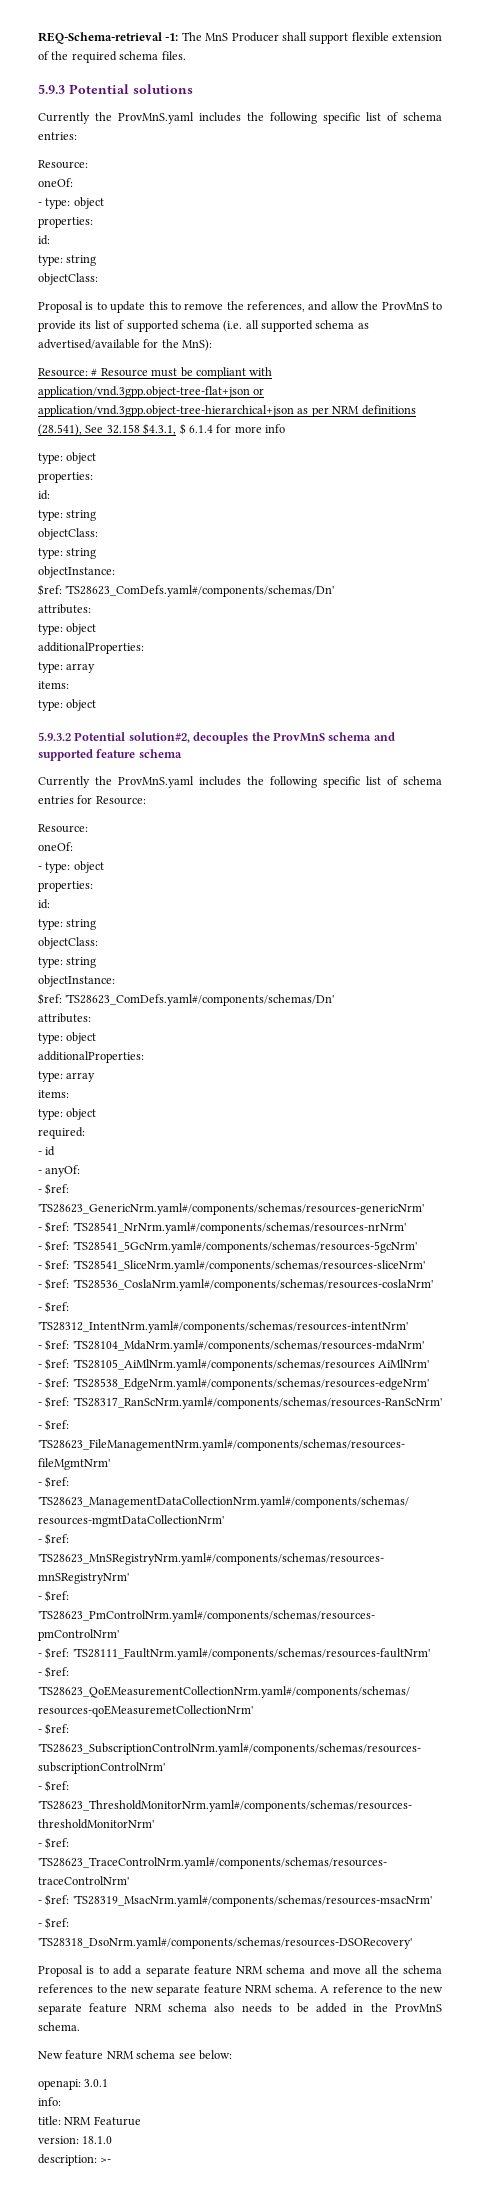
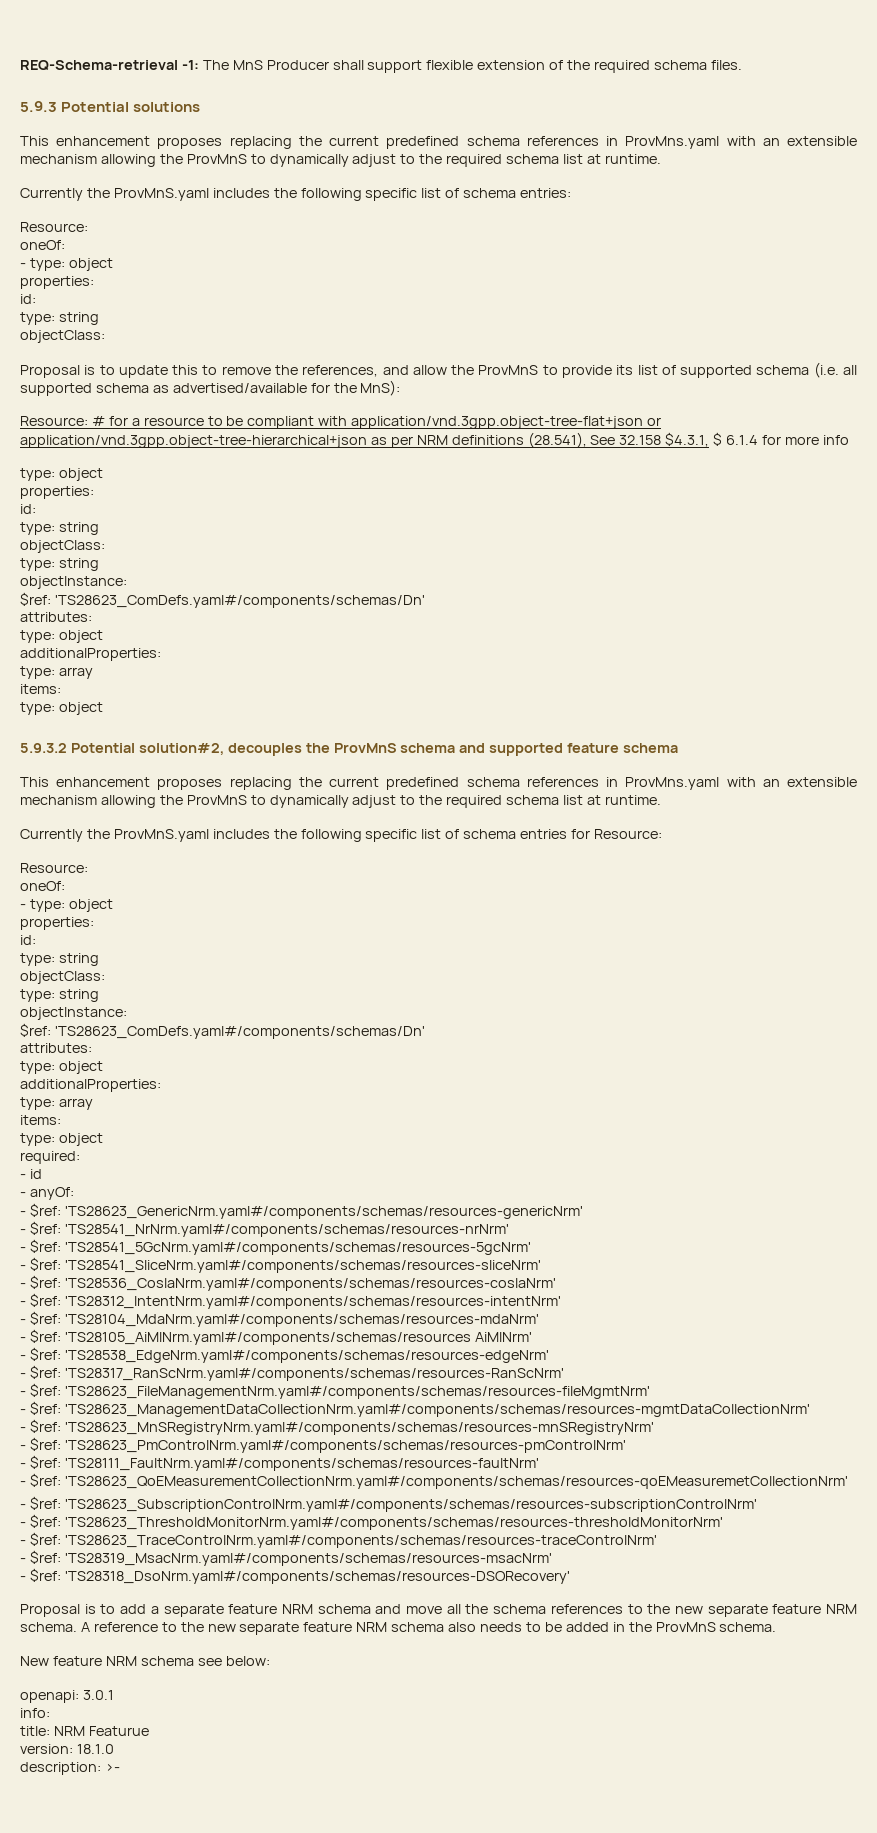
  5.9.3 Potential solutions
+ This enhancement proposes replacing the current predefined schema references in ProvMns.yaml with an extensible mechanism allowing the ProvMnS to dynamically adjust to the required schema list at runtime.
- Resource: # Resource must be compliant with application/vnd.3gpp.object-tree-flat+json or application/vnd.3gpp.object-tree-hierarchical+json as per NRM definitions (28.541), See 32.158 $4.3.1, $ 6.1.4 for more info
+ Resource: # for a resource to be compliant with application/vnd.3gpp.object-tree-flat+json or application/vnd.3gpp.object-tree-hierarchical+json as per NRM definitions (28.541), See 32.158 $4.3.1, $ 6.1.4 for more info
  5.9.3.2 Potential solution#2, decouples the ProvMnS schema and supported feature schema
+ This enhancement proposes replacing the current predefined schema references in ProvMns.yaml with an extensible mechanism allowing the ProvMnS to dynamically adjust to the required schema list at runtime.

